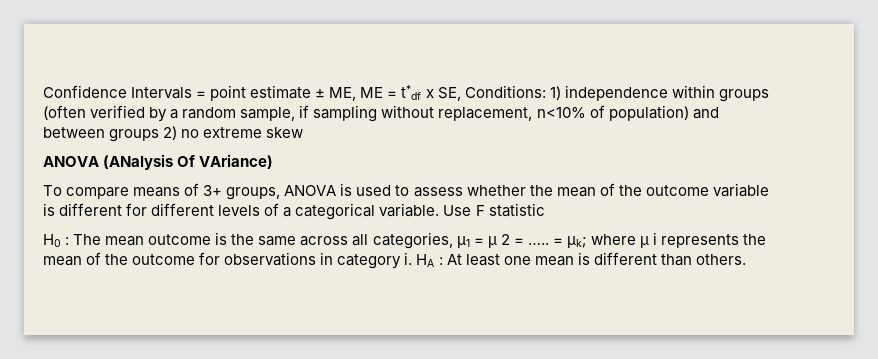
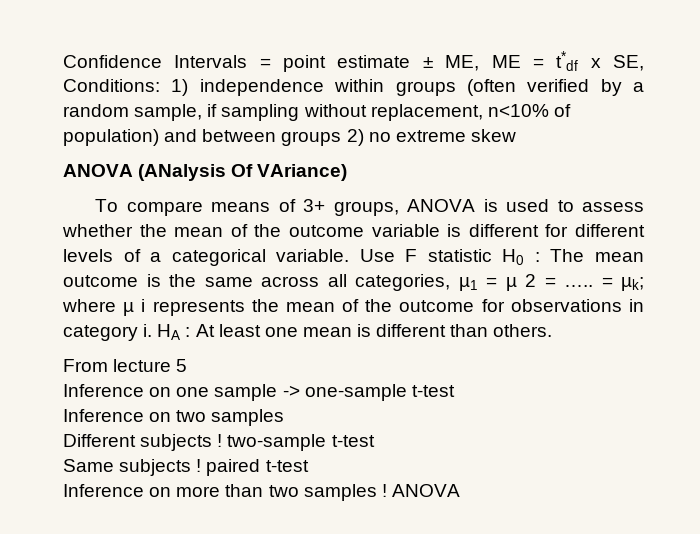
- Use F statistic
- H0 : The mean outcome is the same across all categories, µ1 = µ 2 = …..
+ Use F statistic H0 : The mean outcome is the same across all categories, µ1 = µ 2 = …..
+ From lecture 5
+ Inference on one sample -> one-sample t-test
+ Inference on two samples
+ Different subjects ! two-sample t-test
+ Same subjects ! paired t-test
+ Inference on more than two samples ! ANOVA

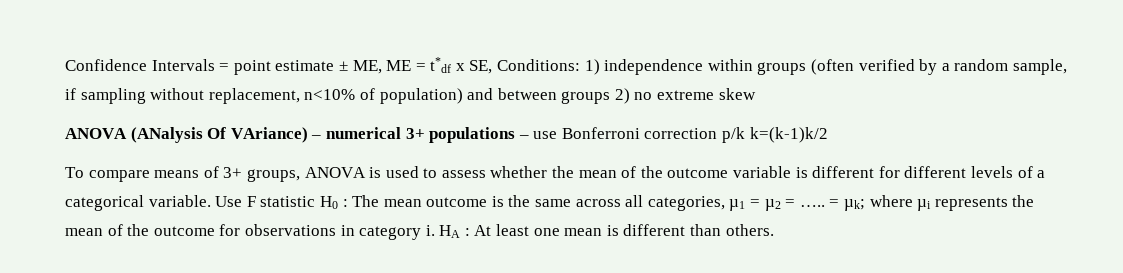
- ANOVA (ANalysis Of VAriance)
+ ANOVA (ANalysis Of VAriance) – numerical 3+ populations – use Bonferroni correction p/k k=(k-1)k/2
- Use F statistic H0 : The mean outcome is the same across all categories, µ1 = µ 2 = …..
+ Use F statistic H0 : The mean outcome is the same across all categories, µ1 = µ2 = …..
- = µk; where µ i represents the mean of the outcome for observations in category i.
+ = µk; where µi represents the mean of the outcome for observations in category i.
- From lecture 5
- Inference on one sample -> one-sample t-test
- Inference on two samples
- Different subjects ! two-sample t-test
- Same subjects ! paired t-test
- Inference on more than two samples ! ANOVA

